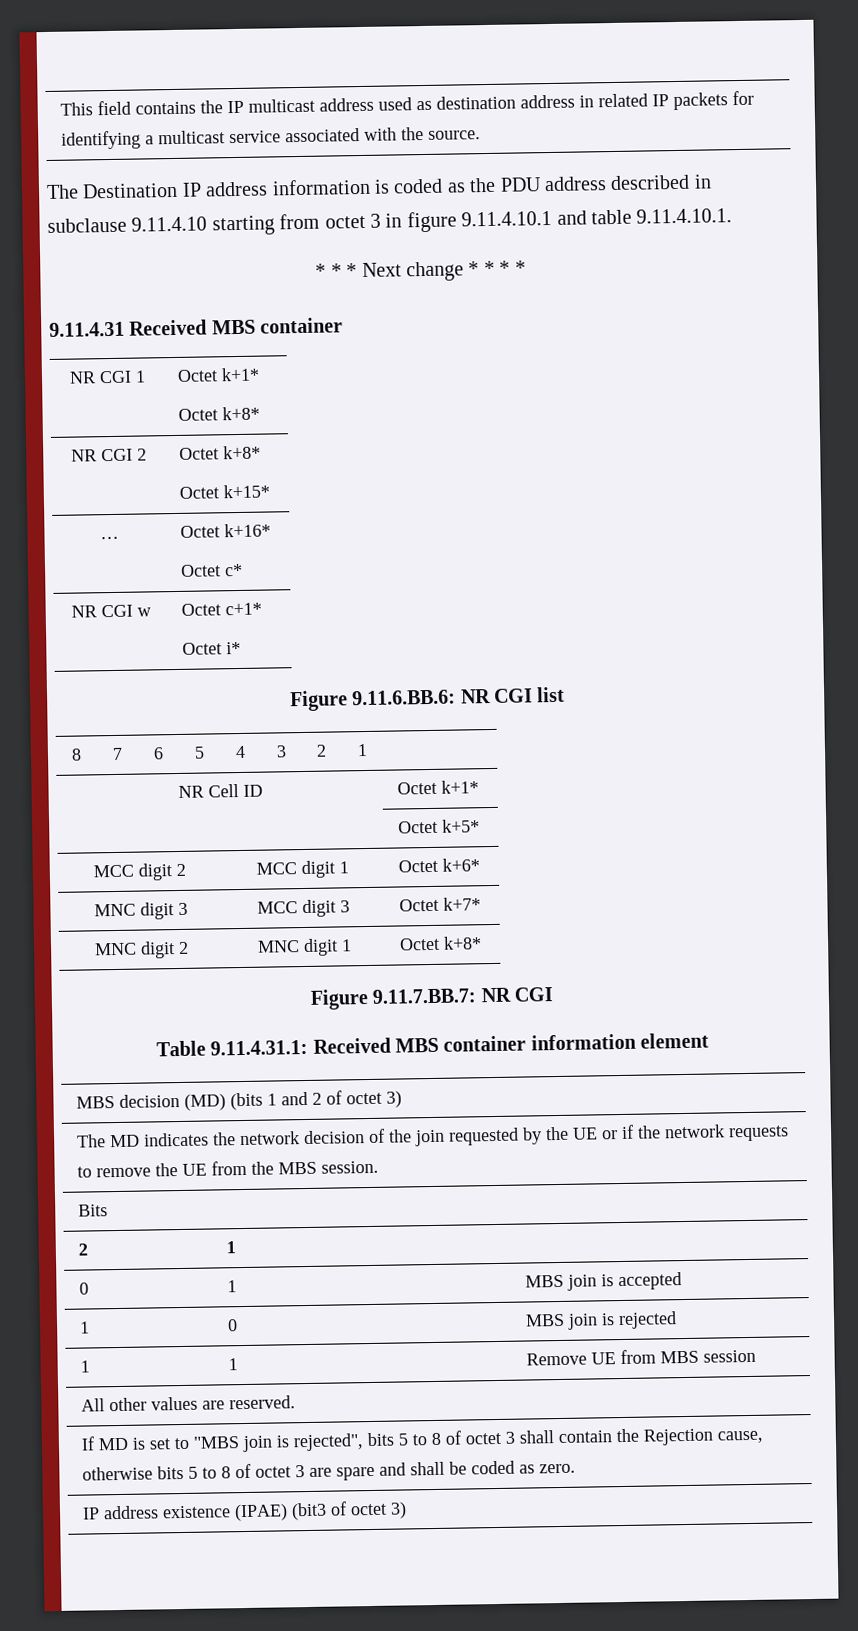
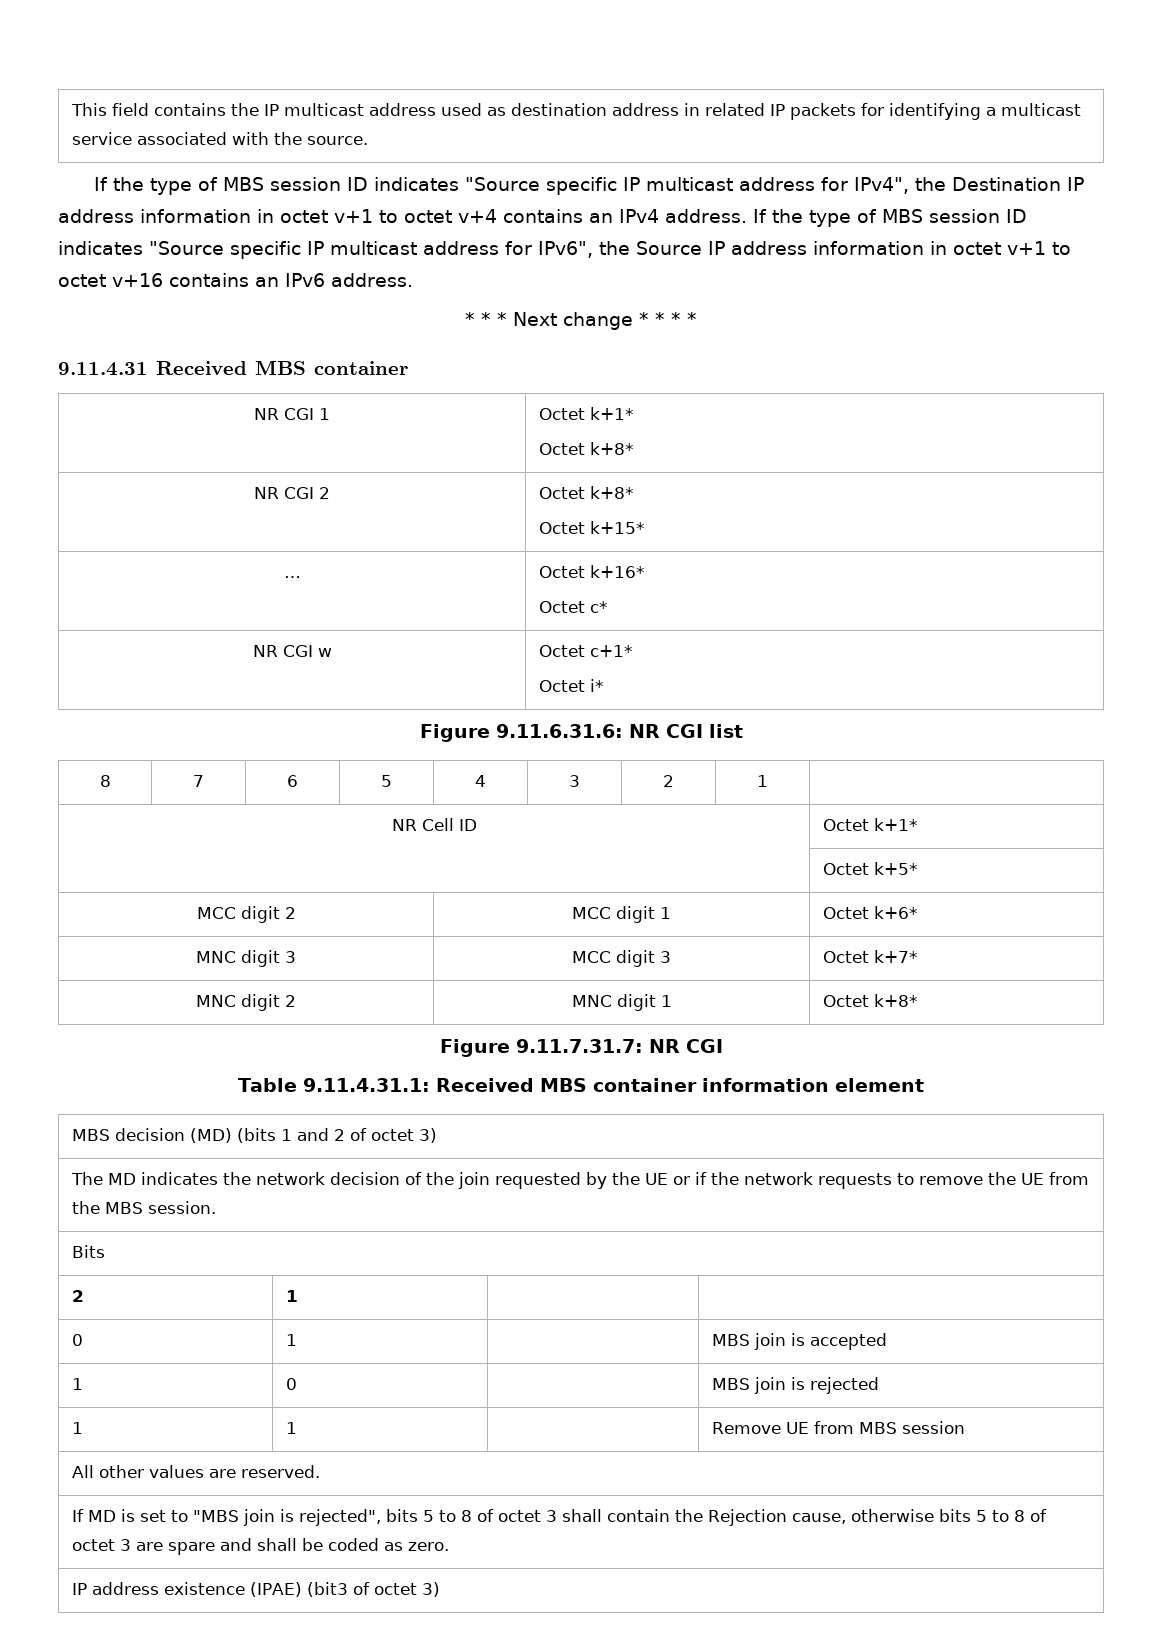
- The Destination IP address information is coded as the PDU address described in subclause 9.11.4.10 starting from octet 3 in figure 9.11.4.10.1 and table 9.11.4.10.1.
+ If the type of MBS session ID indicates "Source specific IP multicast address for IPv4", the Destination IP address information in octet v+1 to octet v+4 contains an IPv4 address. If the type of MBS session ID indicates "Source specific IP multicast address for IPv6", the Source IP address information in octet v+1 to octet v+16 contains an IPv6 address.
- Figure 9.11.6.BB.6: NR CGI list
+ Figure 9.11.6.31.6: NR CGI list
- Figure 9.11.7.BB.7: NR CGI
+ Figure 9.11.7.31.7: NR CGI

